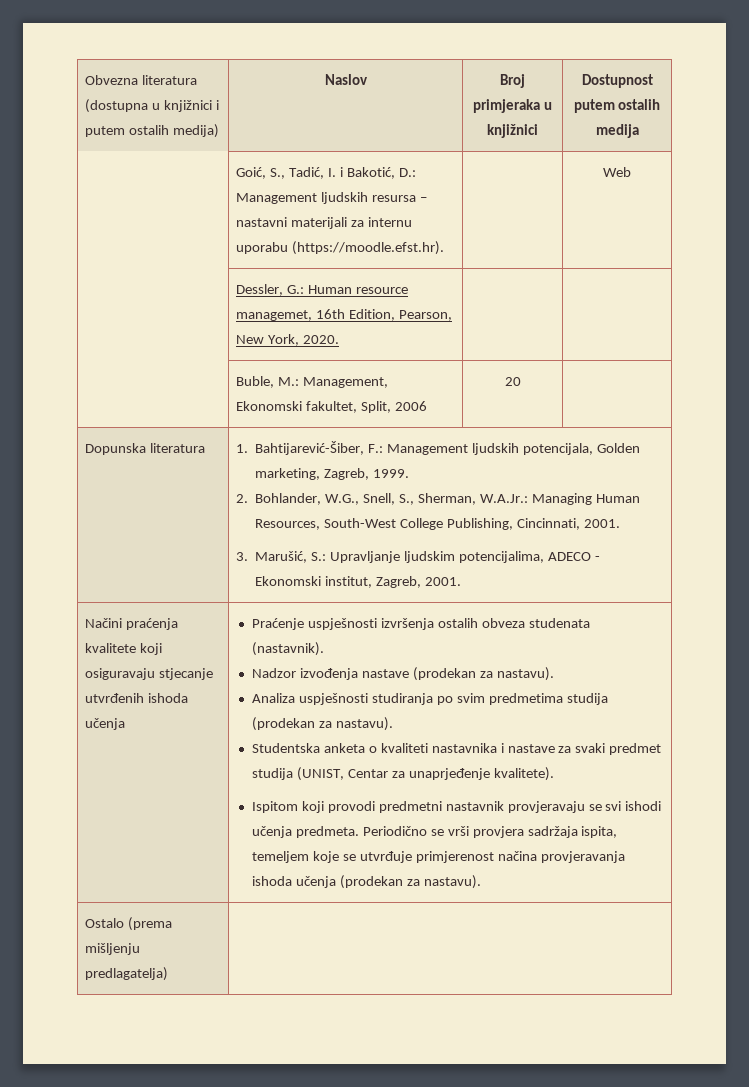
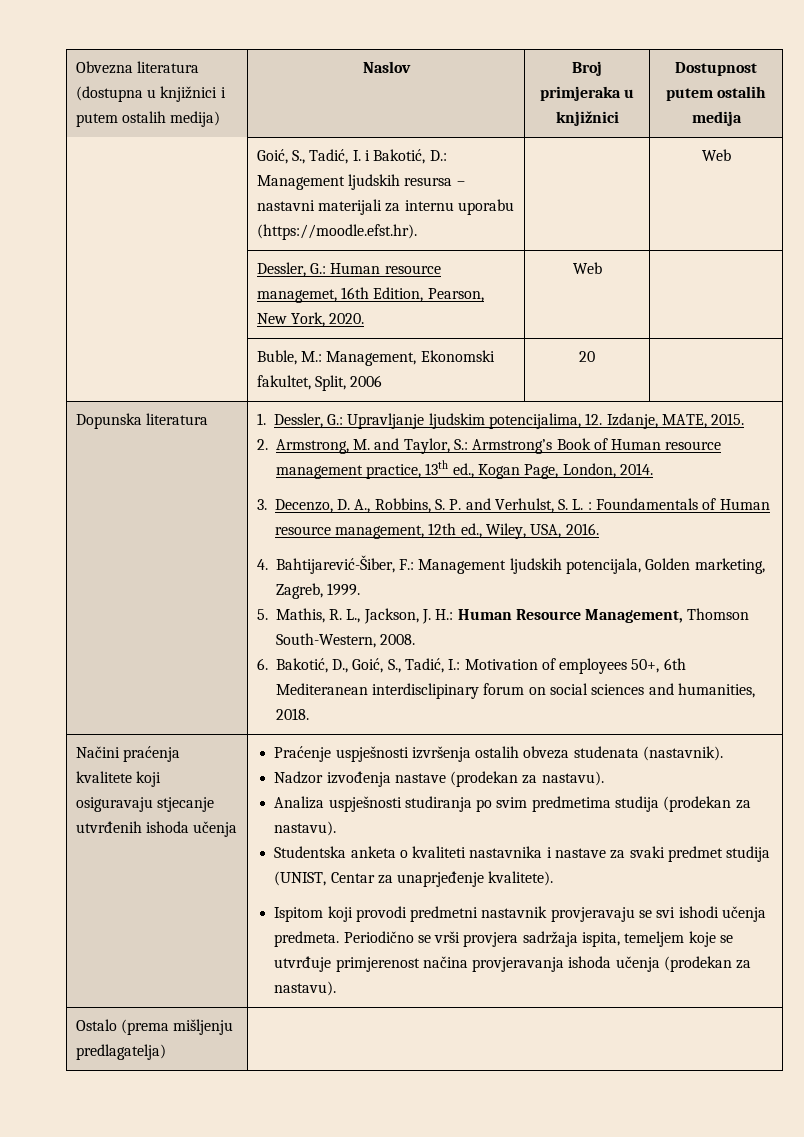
- | Dessler, G.: Human resource managemet, 16th Edition, Pearson, New York, 2020. | |
+ | Dessler, G.: Human resource managemet, 16th Edition, Pearson, New York, 2020. | Web |
- 1. Bahtijarević-Šiber, F.: Management ljudskih potencijala, Golden marketing, Zagreb, 1999.
+ 1. Dessler, G.: Upravljanje ljudskim potencijalima, 12. Izdanje, MATE, 2015.
+ 2. Armstrong, M. and Taylor, S.: Armstrong’s Book of Human resource management practice, 13th ed., Kogan Page, London, 2014.
+ 3. Decenzo, D. A., Robbins, S. P. and Verhulst, S. L. : Foundamentals of Human resource management, 12th ed., Wiley, USA, 2016.
+ 4. Bahtijarević-Šiber, F.: Management ljudskih potencijala, Golden marketing, Zagreb, 1999.
- 2. Bohlander, W.G., Snell, S., Sherman, W.A.Jr.: Managing Human Resources, South-West College Publishing, Cincinnati, 2001.
- 3. Marušić, S.: Upravljanje ljudskim potencijalima, ADECO - Ekonomski institut, Zagreb, 2001.
+ 5. Mathis, R. L., Jackson, J. H.: Human Resource Management, Thomson South-Western, 2008.
+ 6. Bakotić, D., Goić, S., Tadić, I.: Motivation of employees 50+, 6th Mediteranean interdisclipinary forum on social sciences and humanities, 2018.

